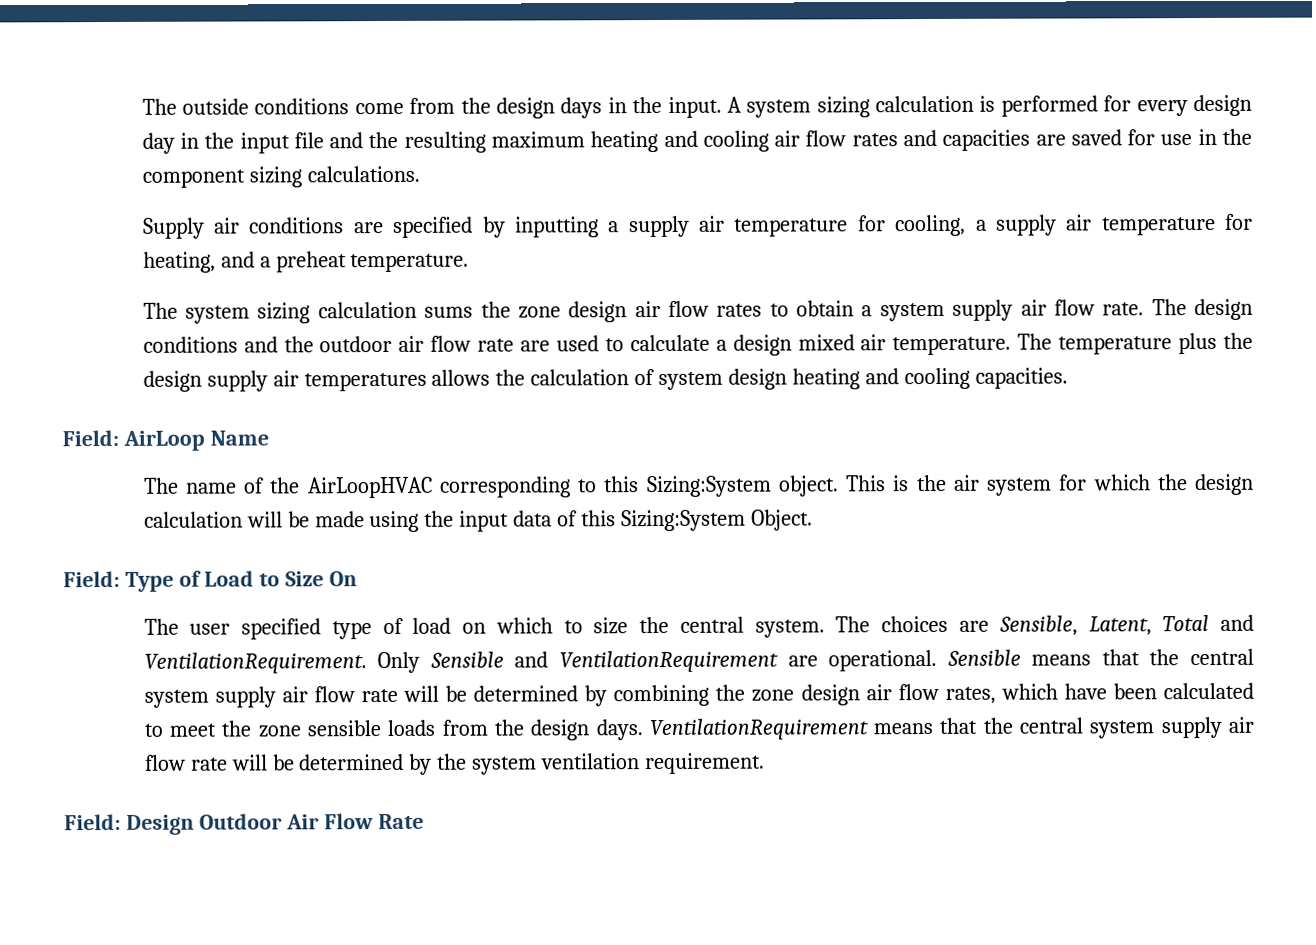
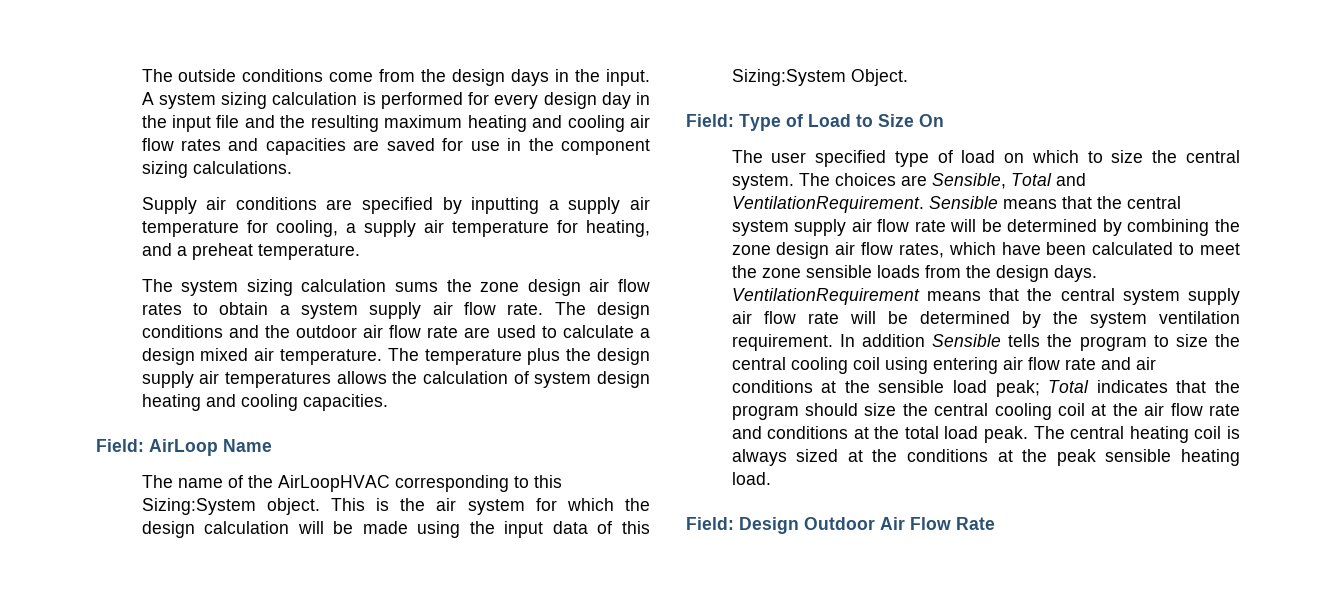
- The choices are Sensible, Latent, Total and VentilationRequirement.
+ The choices are Sensible, Total and VentilationRequirement.
- Only Sensible and VentilationRequirement are operational.
+ In addition Sensible tells the program to size the central cooling coil using entering air flow rate and air conditions at the sensible load peak; Total indicates that the program should size the central cooling coil at the air flow rate and conditions at the total load peak. The central heating coil is always sized at the conditions at the peak sensible heating load.

